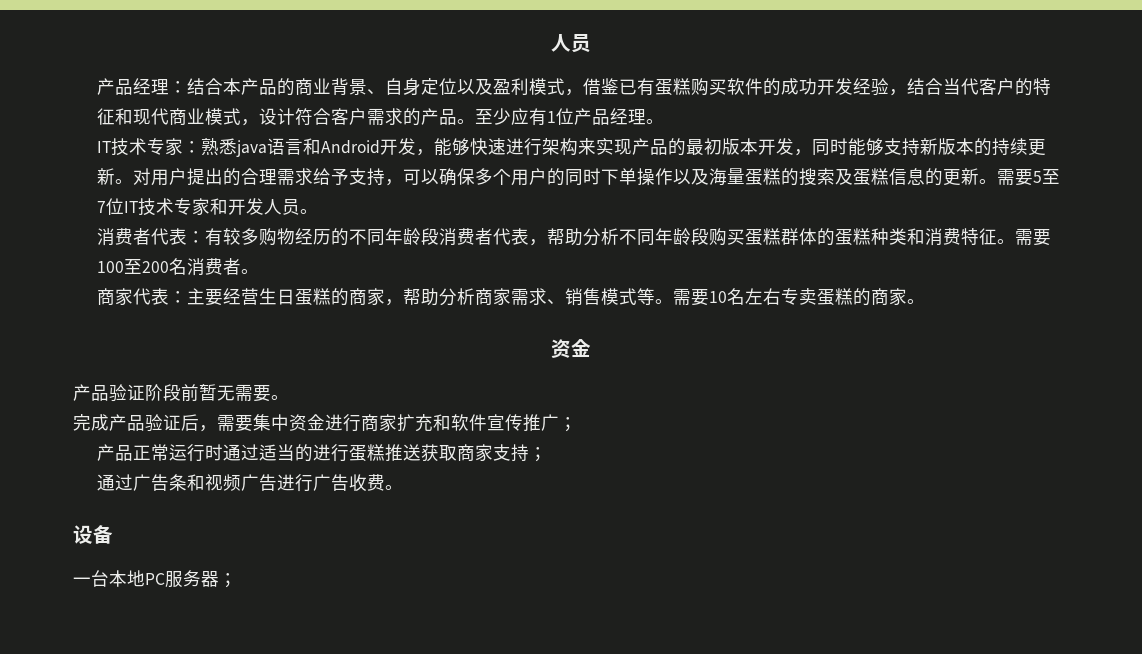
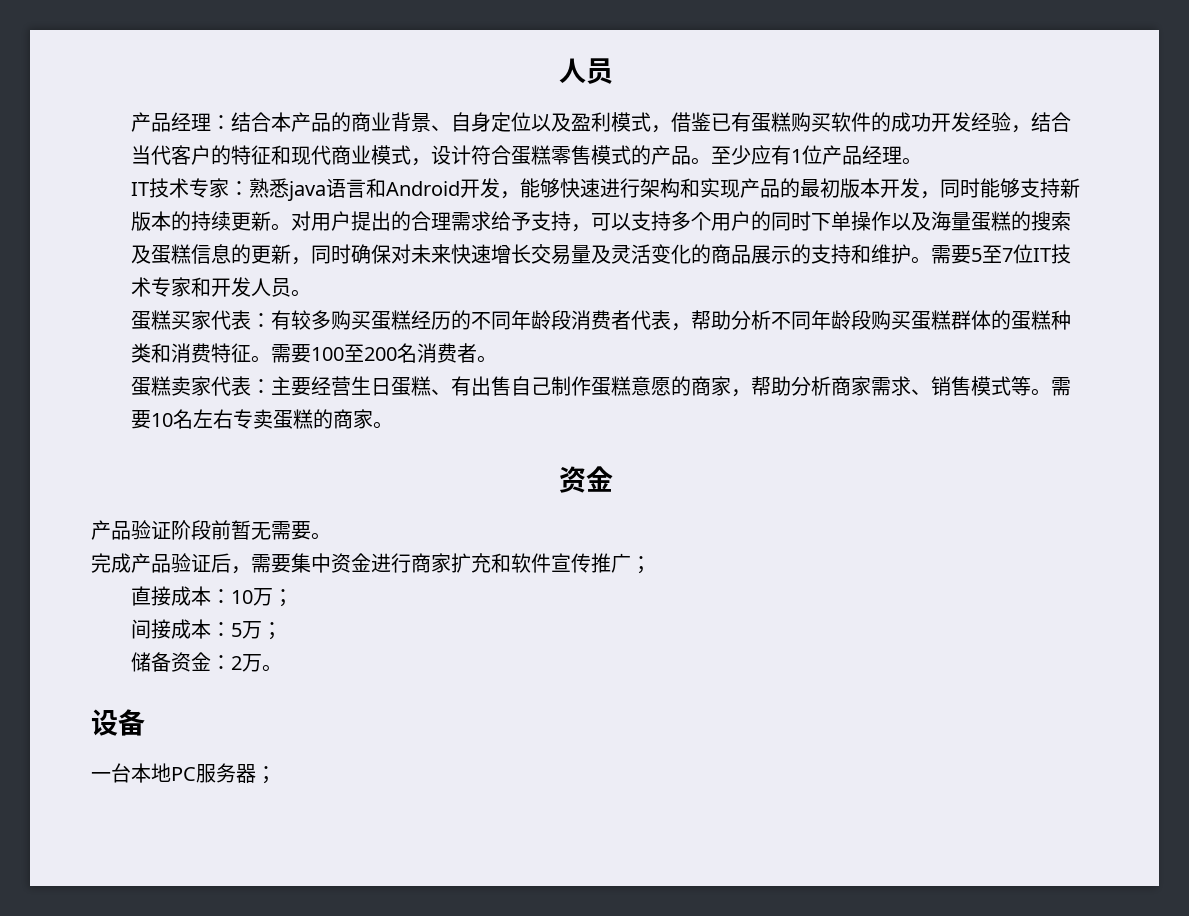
- 产品经理：结合本产品的商业背景、自身定位以及盈利模式，借鉴已有蛋糕购买软件的成功开发经验，结合当代客户的特征和现代商业模式，设计符合客户需求的产品。
+ 产品经理：结合本产品的商业背景、自身定位以及盈利模式，借鉴已有蛋糕购买软件的成功开发经验，结合当代客户的特征和现代商业模式，设计符合蛋糕零售模式的产品。
- IT技术专家：熟悉java语言和Android开发，能够快速进行架构来实现产品的最初版本开发，同时能够支持新版本的持续更新。
+ IT技术专家：熟悉java语言和Android开发，能够快速进行架构和实现产品的最初版本开发，同时能够支持新版本的持续更新。
- 对用户提出的合理需求给予支持，可以确保多个用户的同时下单操作以及海量蛋糕的搜索及蛋糕信息的更新。
+ 对用户提出的合理需求给予支持，可以支持多个用户的同时下单操作以及海量蛋糕的搜索及蛋糕信息的更新，同时确保对未来快速增长交易量及灵活变化的商品展示的支持和维护。
- 消费者代表：有较多购物经历的不同年龄段消费者代表，帮助分析不同年龄段购买蛋糕群体的蛋糕种类和消费特征。
+ 蛋糕买家代表：有较多购买蛋糕经历的不同年龄段消费者代表，帮助分析不同年龄段购买蛋糕群体的蛋糕种类和消费特征。
- 商家代表：主要经营生日蛋糕的商家，帮助分析商家需求、销售模式等。
+ 蛋糕卖家代表：主要经营生日蛋糕、有出售自己制作蛋糕意愿的商家，帮助分析商家需求、销售模式等。
- 产品正常运行时通过适当的进行蛋糕推送获取商家支持；
- 通过广告条和视频广告进行广告收费。
+ 直接成本：10万；
+ 间接成本：5万；
+ 储备资金：2万。

